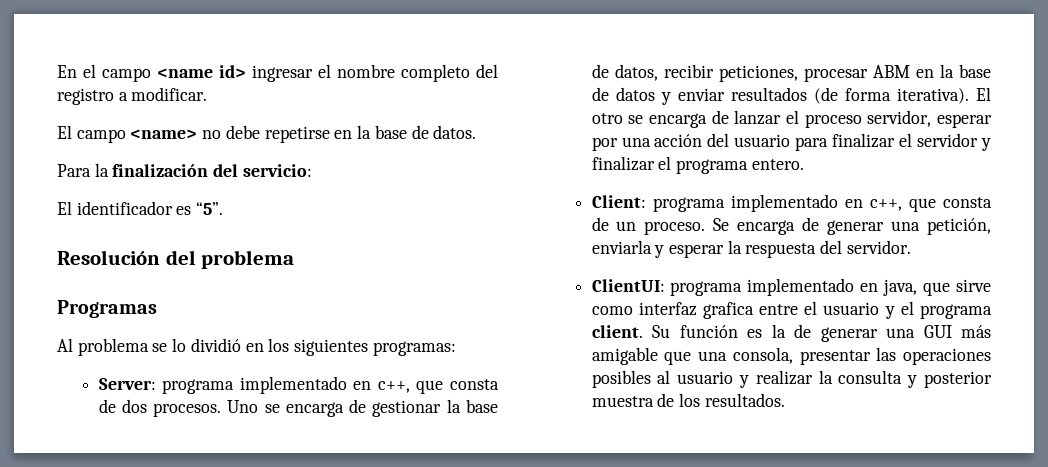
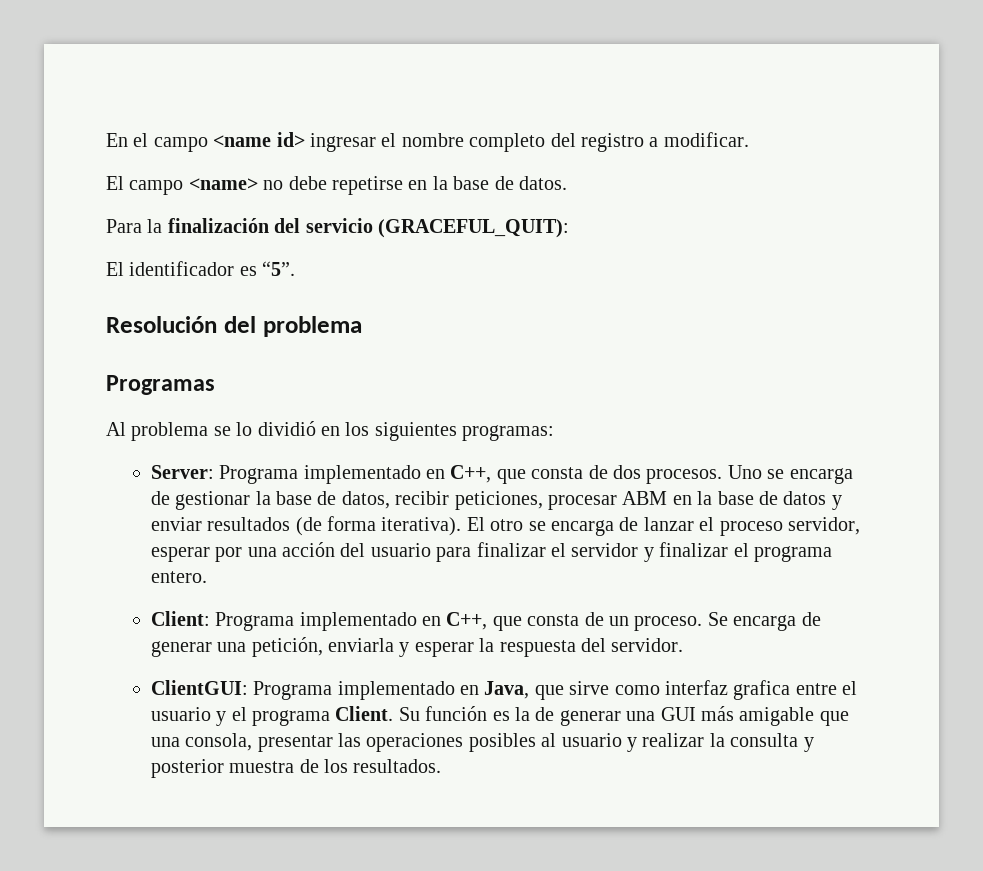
- Para la finalización del servicio:
+ Para la finalización del servicio (GRACEFUL_QUIT):
- Server: programa implementado en c++, que consta de dos procesos.
+ Server: Programa implementado en C++, que consta de dos procesos.
- Client: programa implementado en c++, que consta de un proceso.
+ Client: Programa implementado en C++, que consta de un proceso.
- ClientUI: programa implementado en java, que sirve como interfaz grafica entre el usuario y el programa client.
+ ClientGUI: Programa implementado en Java, que sirve como interfaz grafica entre el usuario y el programa Client.

